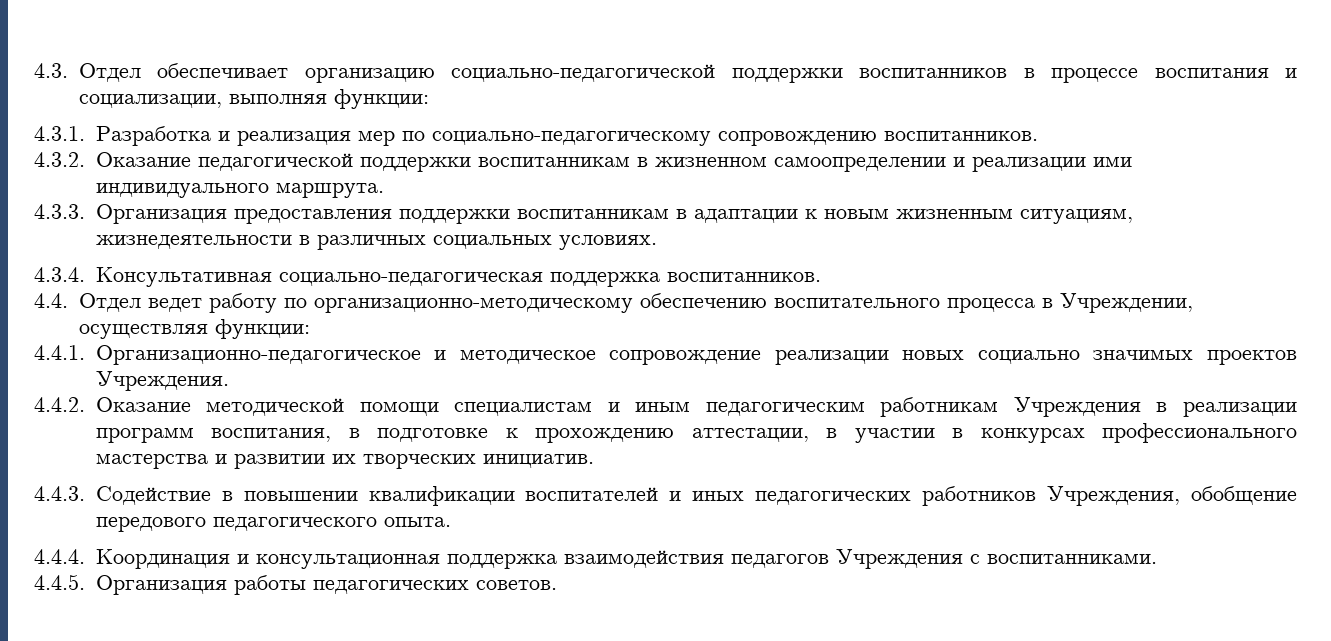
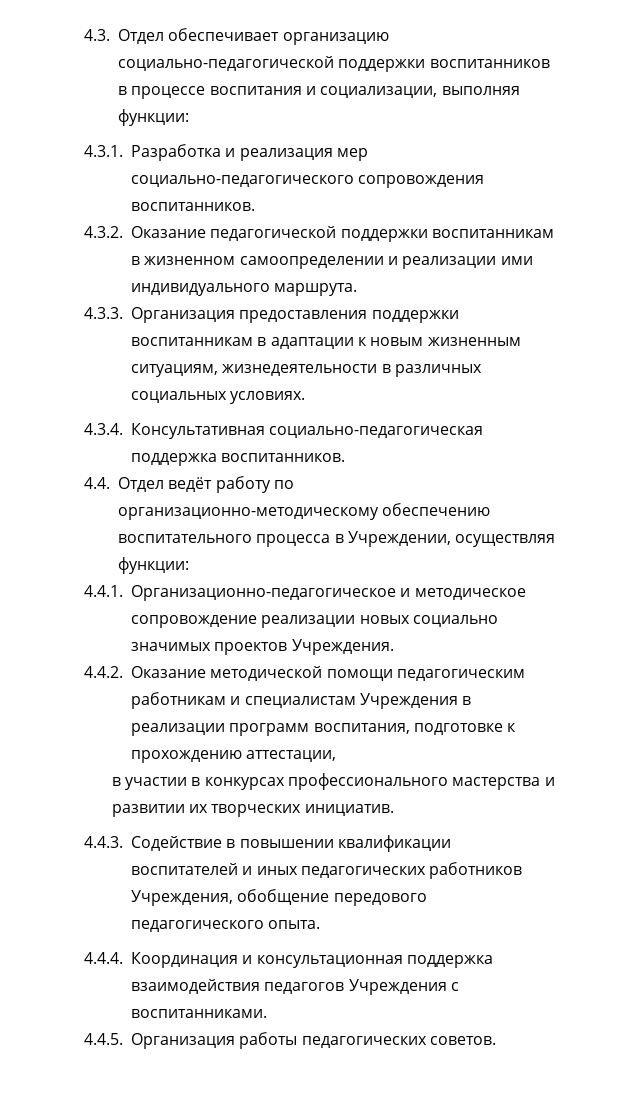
- 4.3.1. Разработка и реализация мер по социально-педагогическому сопровождению воспитанников.
+ 4.3.1. Разработка и реализация мер социально-педагогического сопровождения воспитанников.
- 4.4. Отдел ведет работу по организационно-методическому обеспечению воспитательного процесса в Учреждении, осуществляя функции:
+ 4.4. Отдел ведёт работу по организационно-методическому обеспечению воспитательного процесса в Учреждении, осуществляя функции:
- 4.4.2. Оказание методической помощи специалистам и иным педагогическим работникам Учреждения в реализации программ воспитания, в подготовке к прохождению аттестации, в участии в конкурсах профессионального мастерства и развитии их творческих инициатив.
+ 4.4.2. Оказание методической помощи педагогическим работникам и специалистам Учреждения в реализации программ воспитания, подготовке к прохождению аттестации,
+ в участии в конкурсах профессионального мастерства и развитии их творческих инициатив.

